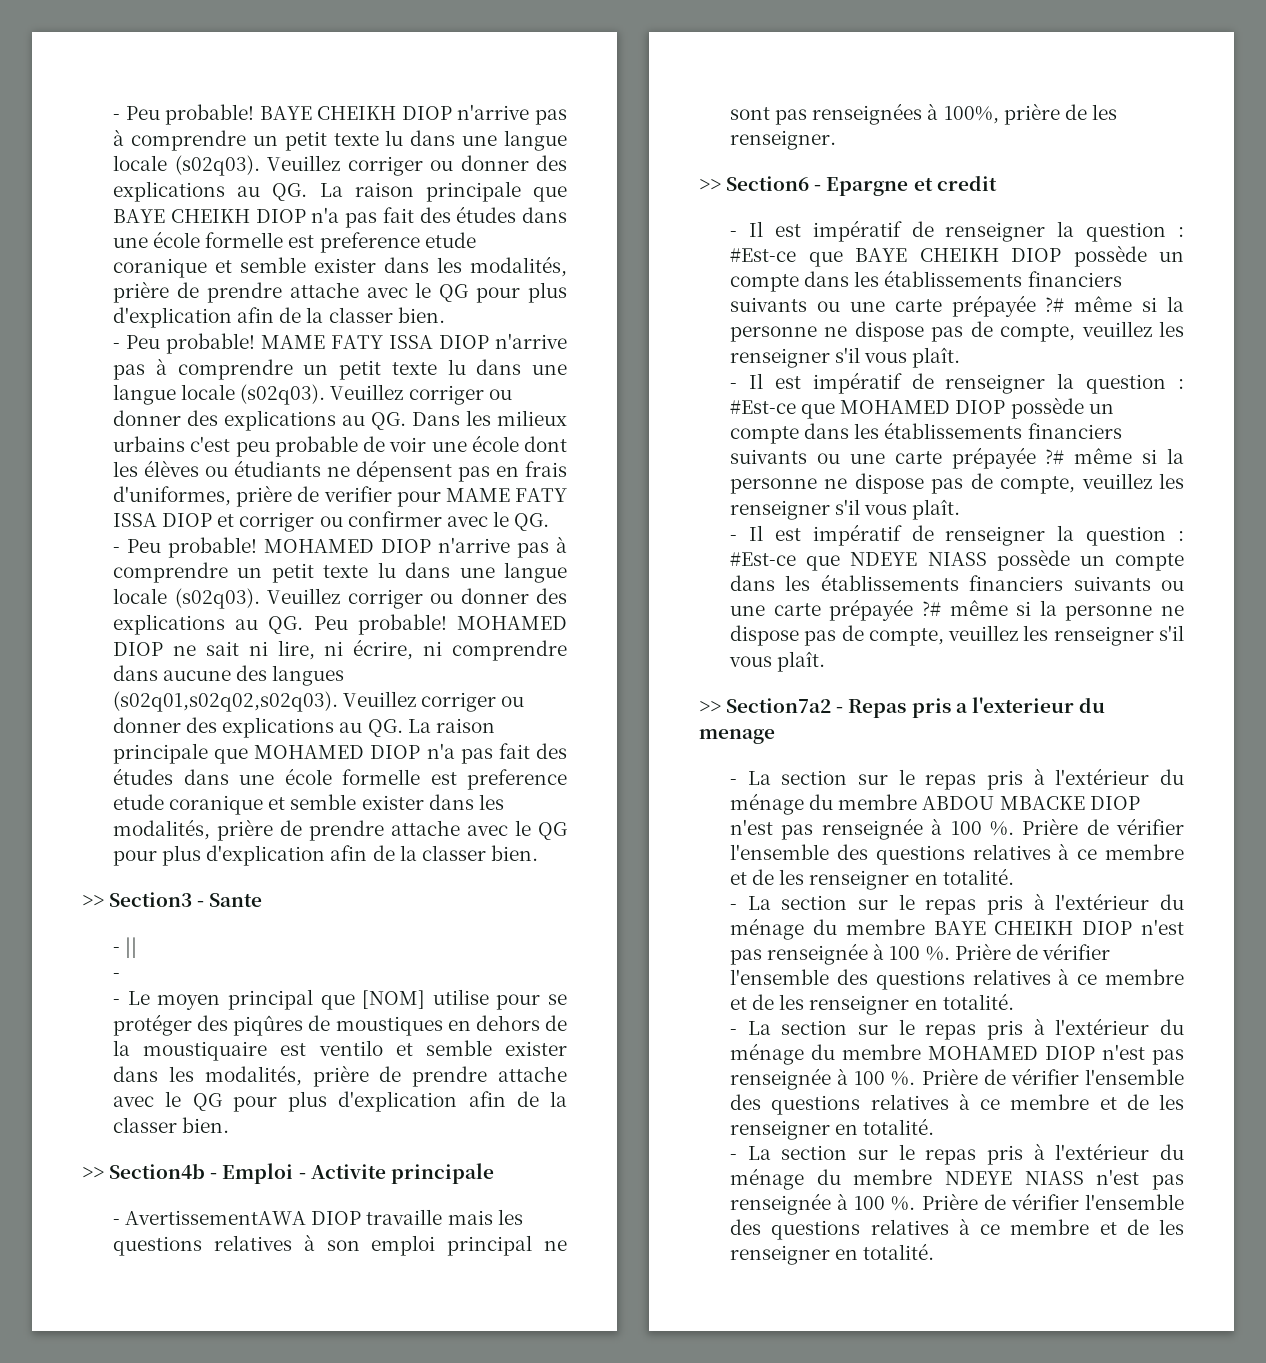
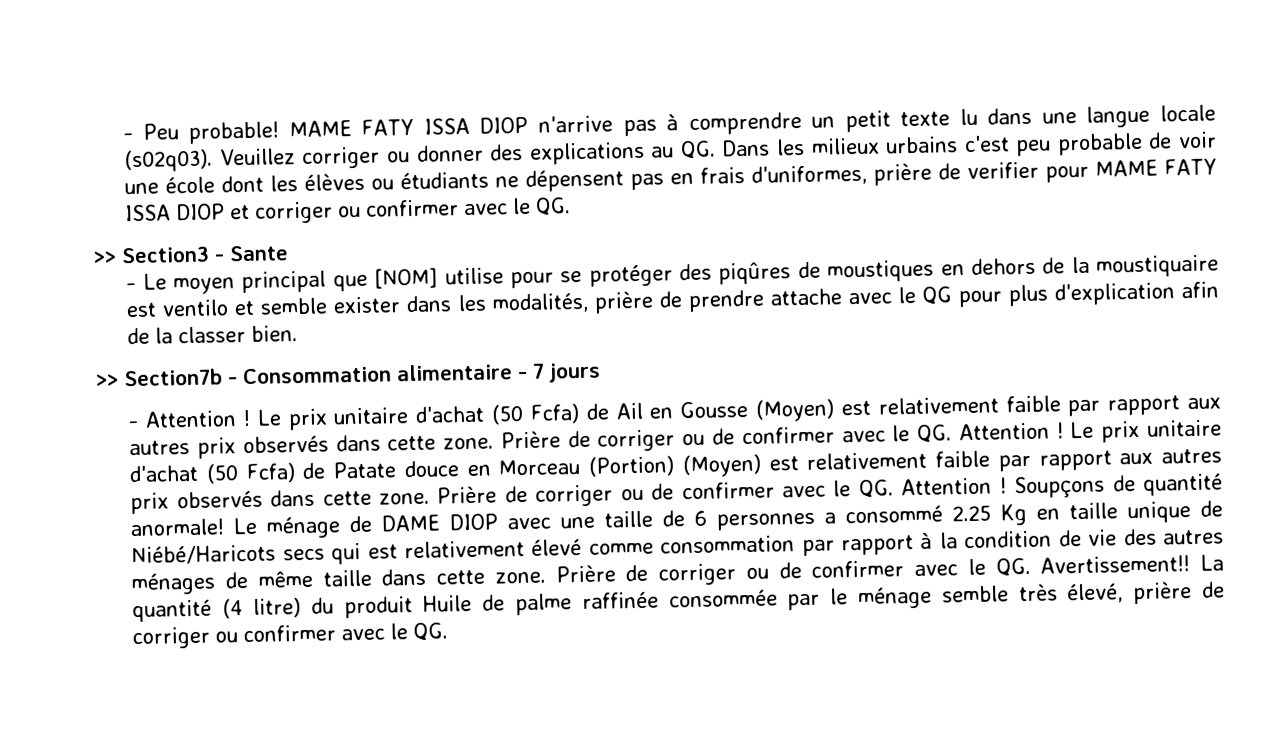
- - Peu probable! BAYE CHEIKH DIOP n'arrive pas à comprendre un petit texte lu dans une langue locale (s02q03). Veuillez corriger ou donner des explications au QG. La raison principale que BAYE CHEIKH DIOP n'a pas fait des études dans une école formelle est preference etude coranique et semble exister dans les modalités, prière de prendre attache avec le QG pour plus d'explication afin de la classer bien.
- - Peu probable! MOHAMED DIOP n'arrive pas à comprendre un petit texte lu dans une langue locale (s02q03). Veuillez corriger ou donner des explications au QG. Peu probable! MOHAMED DIOP ne sait ni lire, ni écrire, ni comprendre dans aucune des langues (s02q01,s02q02,s02q03). Veuillez corriger ou donner des explications au QG. La raison principale que MOHAMED DIOP n'a pas fait des études dans une école formelle est preference etude coranique et semble exister dans les modalités, prière de prendre attache avec le QG pour plus d'explication afin de la classer bien.
  >> Section3 - Sante
- - ||
- -
- >> Section4b - Emploi - Activite principale
- - AvertissementAWA DIOP travaille mais les questions relatives à son emploi principal ne sont pas renseignées à 100%, prière de les renseigner.
- >> Section6 - Epargne et credit
- - Il est impératif de renseigner la question : #Est-ce que BAYE CHEIKH DIOP possède un compte dans les établissements financiers suivants ou une carte prépayée ?# même si la personne ne dispose pas de compte, veuillez les renseigner s'il vous plaît.
- - Il est impératif de renseigner la question : #Est-ce que MOHAMED DIOP possède un compte dans les établissements financiers suivants ou une carte prépayée ?# même si la personne ne dispose pas de compte, veuillez les renseigner s'il vous plaît.
- - Il est impératif de renseigner la question : #Est-ce que NDEYE NIASS possède un compte dans les établissements financiers suivants ou une carte prépayée ?# même si la personne ne dispose pas de compte, veuillez les renseigner s'il vous plaît.
- >> Section7a2 - Repas pris a l'exterieur du menage
- - La section sur le repas pris à l'extérieur du ménage du membre ABDOU MBACKE DIOP n'est pas renseignée à 100 %. Prière de vérifier l'ensemble des questions relatives à ce membre et de les renseigner en totalité.
- - La section sur le repas pris à l'extérieur du ménage du membre BAYE CHEIKH DIOP n'est pas renseignée à 100 %. Prière de vérifier l'ensemble des questions relatives à ce membre et de les renseigner en totalité.
- - La section sur le repas pris à l'extérieur du ménage du membre MOHAMED DIOP n'est pas renseignée à 100 %. Prière de vérifier l'ensemble des questions relatives à ce membre et de les renseigner en totalité.
- - La section sur le repas pris à l'extérieur du ménage du membre NDEYE NIASS n'est pas renseignée à 100 %. Prière de vérifier l'ensemble des questions relatives à ce membre et de les renseigner en totalité.
+ >> Section7b - Consommation alimentaire - 7 jours
+ - Attention ! Le prix unitaire d'achat (50 Fcfa) de Ail en Gousse (Moyen) est relativement faible par rapport aux autres prix observés dans cette zone. Prière de corriger ou de confirmer avec le QG. Attention ! Le prix unitaire d'achat (50 Fcfa) de Patate douce en Morceau (Portion) (Moyen) est relativement faible par rapport aux autres prix observés dans cette zone. Prière de corriger ou de confirmer avec le QG. Attention ! Soupçons de quantité anormale! Le ménage de DAME DIOP avec une taille de 6 personnes a consommé 2.25 Kg en taille unique de Niébé/Haricots secs qui est relativement élevé comme consommation par rapport à la condition de vie des autres ménages de même taille dans cette zone. Prière de corriger ou de confirmer avec le QG. Avertissement!! La quantité (4 litre) du produit Huile de palme raffinée consommée par le ménage semble très élevé, prière de corriger ou confirmer avec le QG.

